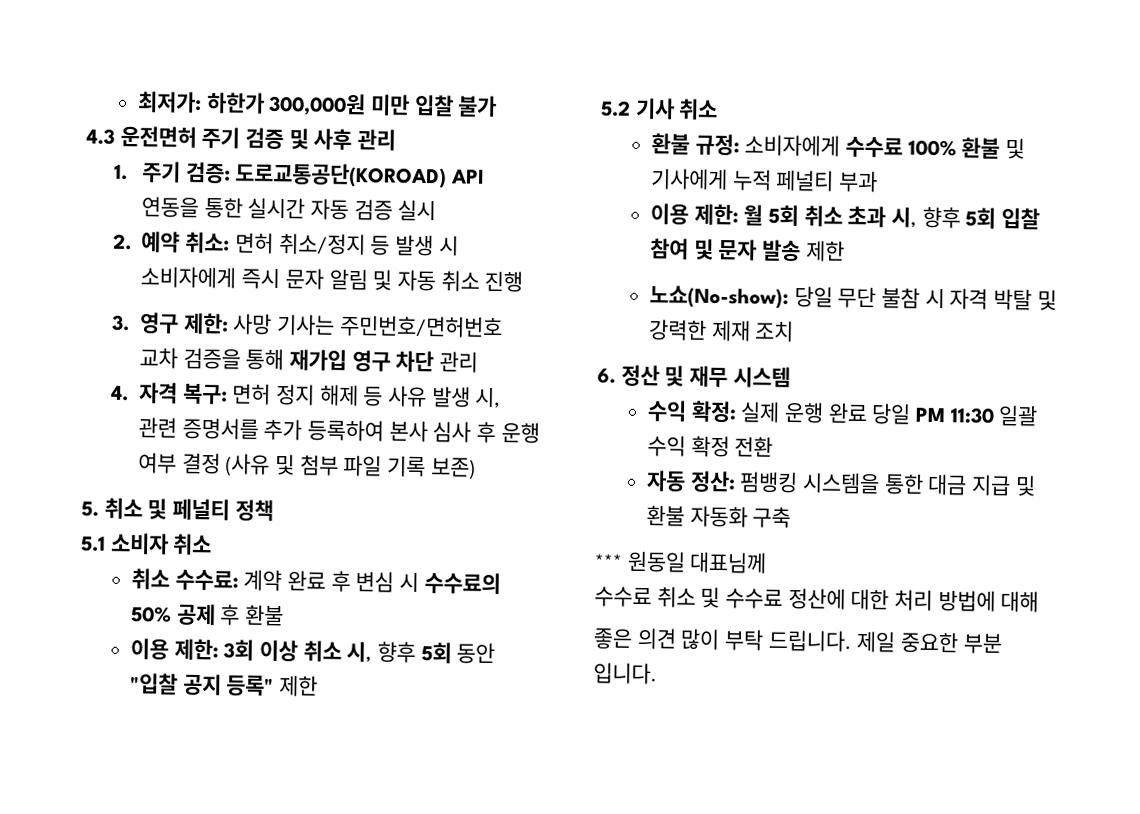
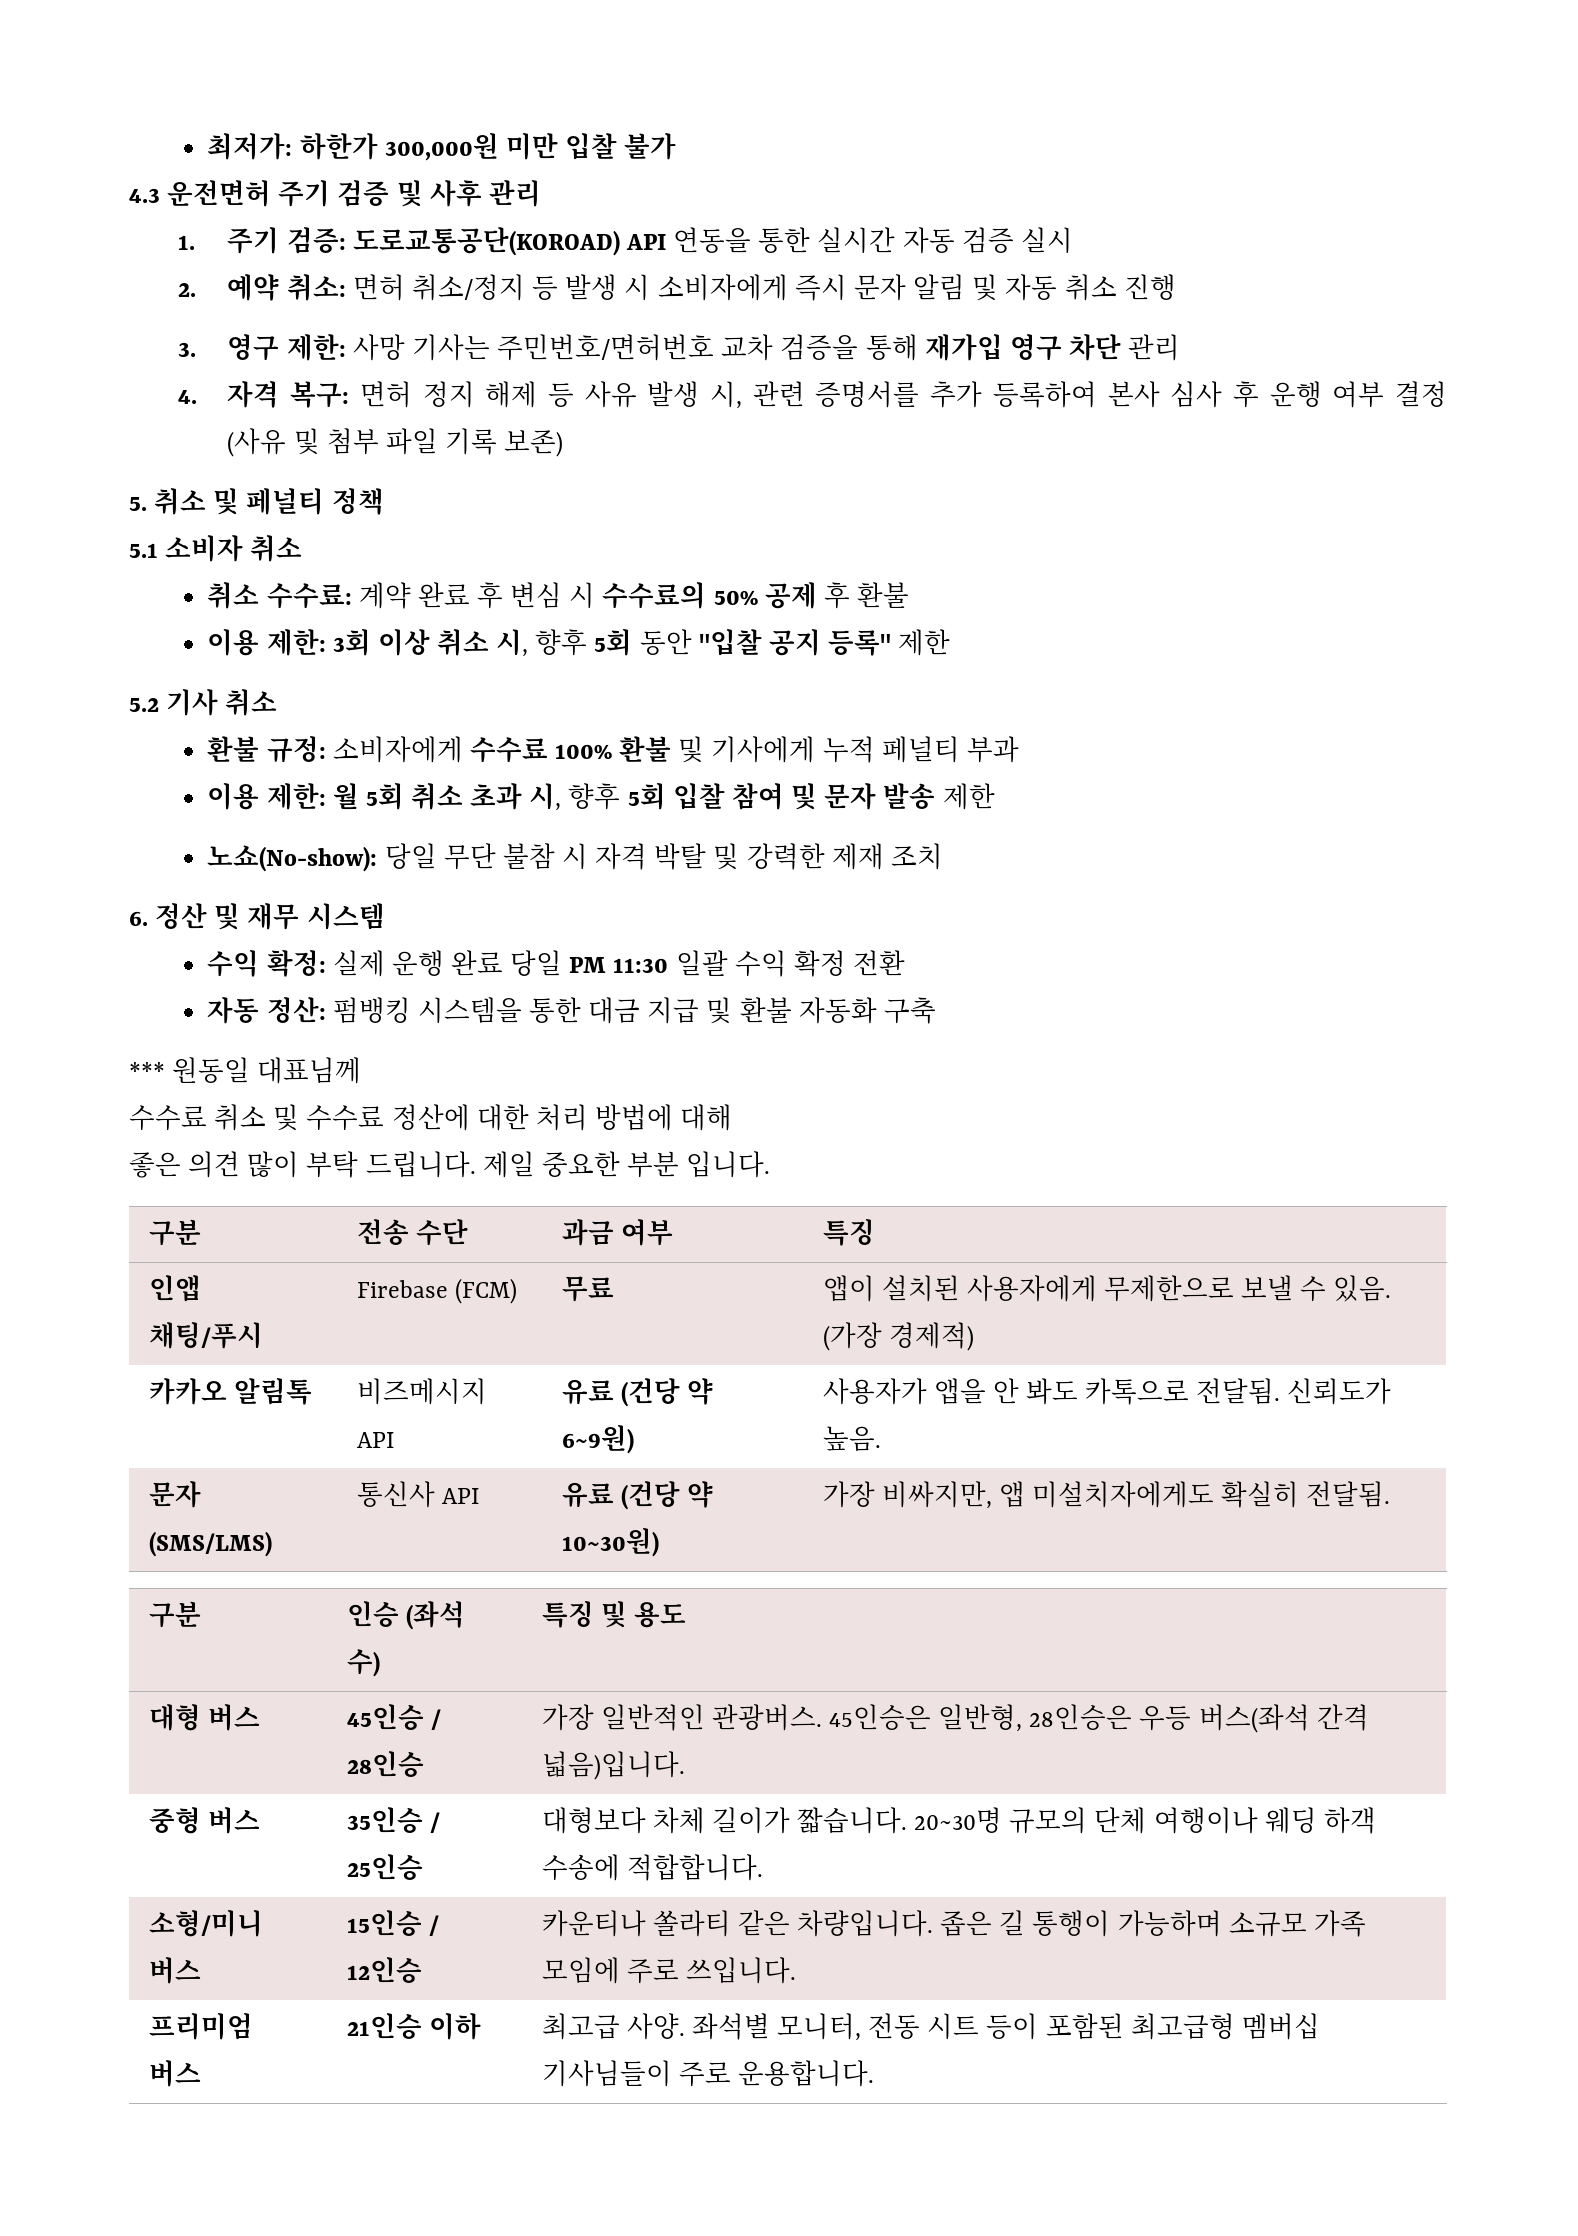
+ 구분 | 전송 수단 | 과금 여부 | 특징
+ 인앱 채팅/푸시 | Firebase (FCM) | 무료 | 앱이 설치된 사용자에게 무제한으로 보낼 수 있음. (가장 경제적)
+ 카카오 알림톡 | 비즈메시지 API | 유료 (건당 약 6~9원) | 사용자가 앱을 안 봐도 카톡으로 전달됨. 신뢰도가 높음.
+ 문자 (SMS/LMS) | 통신사 API | 유료 (건당 약 10~30원) | 가장 비싸지만, 앱 미설치자에게도 확실히 전달됨.
+ 구분 | 인승 (좌석 수) | 특징 및 용도
+ 대형 버스 | 45인승 / 28인승 | 가장 일반적인 관광버스. 45인승은 일반형, 28인승은 우등 버스(좌석 간격 넓음)입니다.
+ 중형 버스 | 35인승 / 25인승 | 대형보다 차체 길이가 짧습니다. 20~30명 규모의 단체 여행이나 웨딩 하객 수송에 적합합니다.
+ 소형/미니 버스 | 15인승 / 12인승 | 카운티나 쏠라티 같은 차량입니다. 좁은 길 통행이 가능하며 소규모 가족 모임에 주로 쓰입니다.
+ 프리미엄 버스 | 21인승 이하 | 최고급 사양. 좌석별 모니터, 전동 시트 등이 포함된 최고급형 멤버십 기사님들이 주로 운용합니다.

